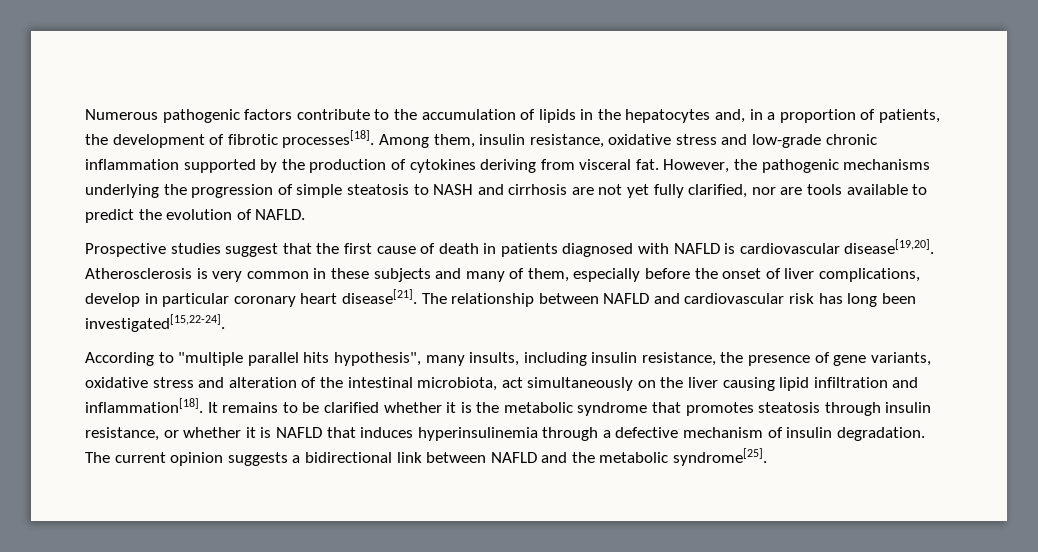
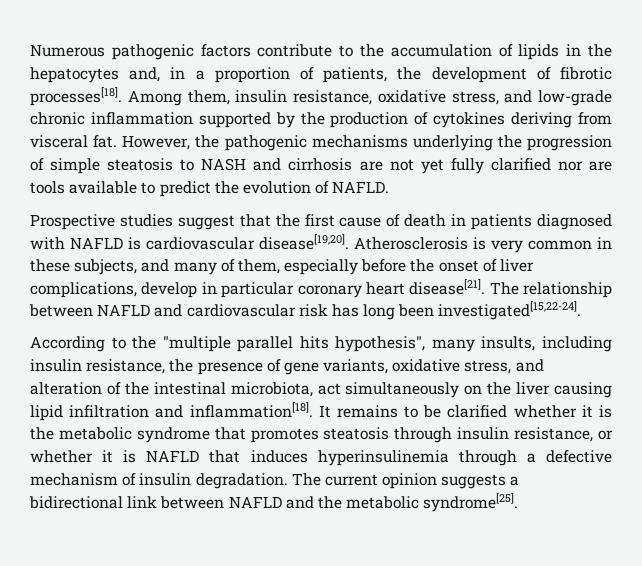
- Among them, insulin resistance, oxidative stress and low-grade chronic inflammation supported by the production of cytokines deriving from visceral fat.
+ Among them, insulin resistance, oxidative stress, and low-grade chronic inflammation supported by the production of cytokines deriving from visceral fat.
- However, the pathogenic mechanisms underlying the progression of simple steatosis to NASH and cirrhosis are not yet fully clarified, nor are tools available to predict the evolution of NAFLD.
+ However, the pathogenic mechanisms underlying the progression of simple steatosis to NASH and cirrhosis are not yet fully clarified nor are tools available to predict the evolution of NAFLD.
- Atherosclerosis is very common in these subjects and many of them, especially before the onset of liver complications, develop in particular coronary heart disease[21].
+ Atherosclerosis is very common in these subjects, and many of them, especially before the onset of liver complications, develop in particular coronary heart disease[21].
- According to "multiple parallel hits hypothesis", many insults, including insulin resistance, the presence of gene variants, oxidative stress and alteration of the intestinal microbiota, act simultaneously on the liver causing lipid infiltration and inflammation[18].
+ According to the "multiple parallel hits hypothesis", many insults, including insulin resistance, the presence of gene variants, oxidative stress, and alteration of the intestinal microbiota, act simultaneously on the liver causing lipid infiltration and inflammation[18].

